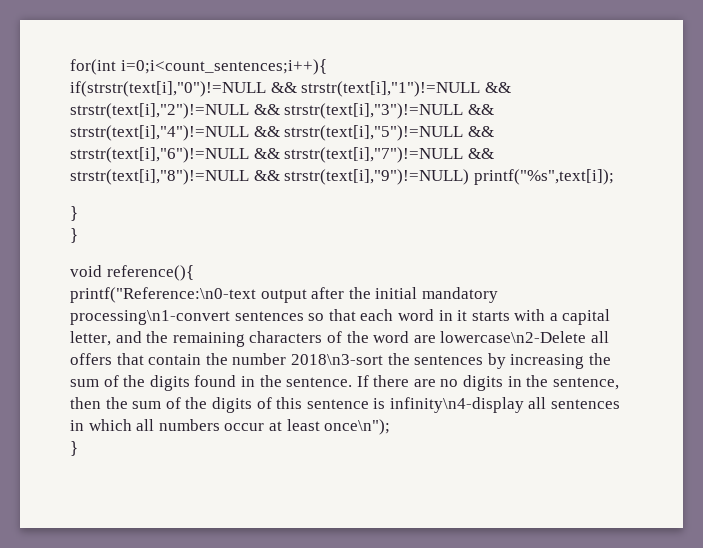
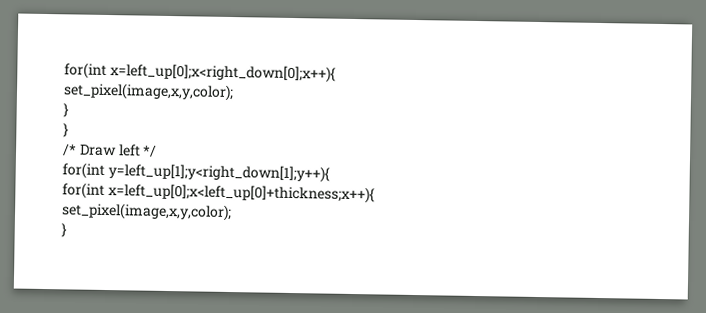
- for(int i=0;i<count_sentences;i++){
- if(strstr(text[i],"0")!=NULL && strstr(text[i],"1")!=NULL && strstr(text[i],"2")!=NULL && strstr(text[i],"3")!=NULL && strstr(text[i],"4")!=NULL && strstr(text[i],"5")!=NULL && strstr(text[i],"6")!=NULL && strstr(text[i],"7")!=NULL && strstr(text[i],"8")!=NULL && strstr(text[i],"9")!=NULL) printf("%s",text[i]);
+ for(int x=left_up[0];x<right_down[0];x++){
+ set_pixel(image,x,y,color);
  }
  }
- void reference(){
- printf("Reference:\n0-text output after the initial mandatory processing\n1-convert sentences so that each word in it starts with a capital letter, and the remaining characters of the word are lowercase\n2-Delete all offers that contain the number 2018\n3-sort the sentences by increasing the sum of the digits found in the sentence. If there are no digits in the sentence, then the sum of the digits of this sentence is infinity\n4-display all sentences in which all numbers occur at least once\n");
+ /* Draw left */
+ for(int y=left_up[1];y<right_down[1];y++){
+ for(int x=left_up[0];x<left_up[0]+thickness;x++){
+ set_pixel(image,x,y,color);

